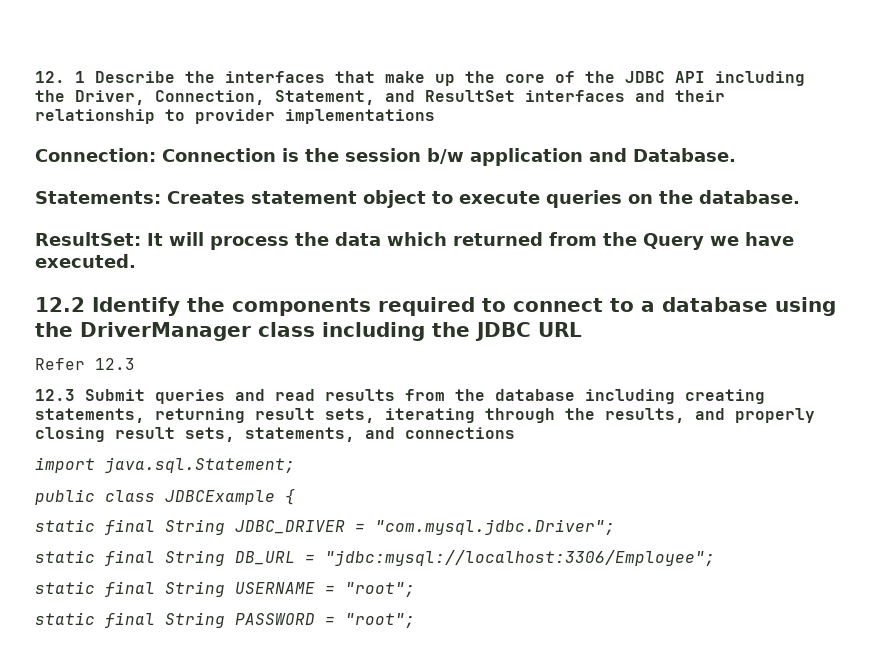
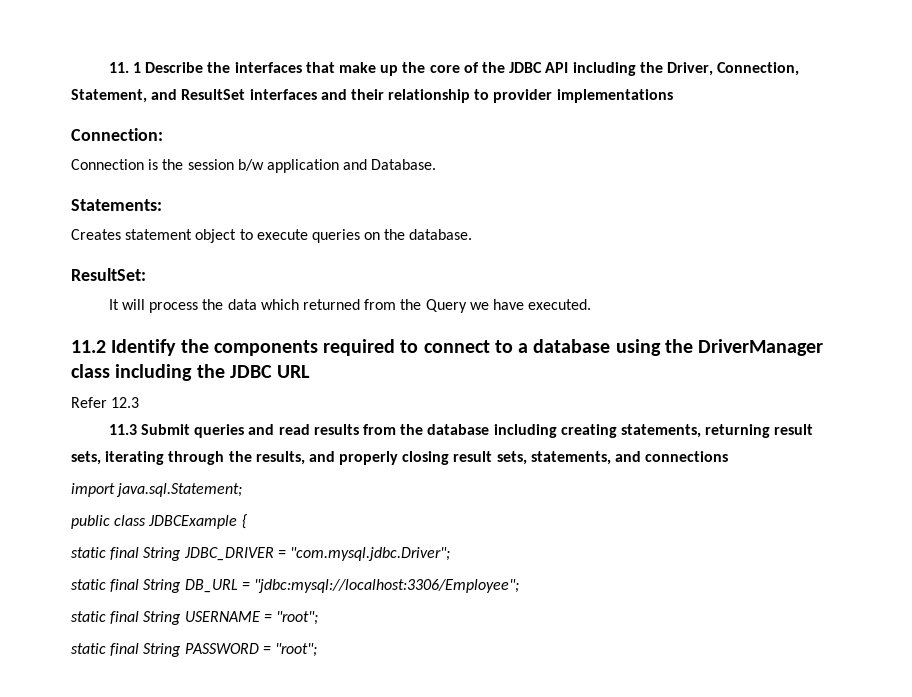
- 12. 1 Describe the interfaces that make up the core of the JDBC API including the Driver, Connection, Statement, and ResultSet interfaces and their relationship to provider implementations
+ 11. 1 Describe the interfaces that make up the core of the JDBC API including the Driver, Connection, Statement, and ResultSet interfaces and their relationship to provider implementations
- Connection: Connection is the session b/w application and Database.
+ Connection:
+ Connection is the session b/w application and Database.
- Statements: Creates statement object to execute queries on the database.
+ Statements:
+ Creates statement object to execute queries on the database.
- ResultSet: It will process the data which returned from the Query we have executed.
+ ResultSet:
+ It will process the data which returned from the Query we have executed.
- 12.2 Identify the components required to connect to a database using the DriverManager class including the JDBC URL
+ 11.2 Identify the components required to connect to a database using the DriverManager class including the JDBC URL
- 12.3 Submit queries and read results from the database including creating statements, returning result sets, iterating through the results, and properly closing result sets, statements, and connections
+ 11.3 Submit queries and read results from the database including creating statements, returning result sets, iterating through the results, and properly closing result sets, statements, and connections

